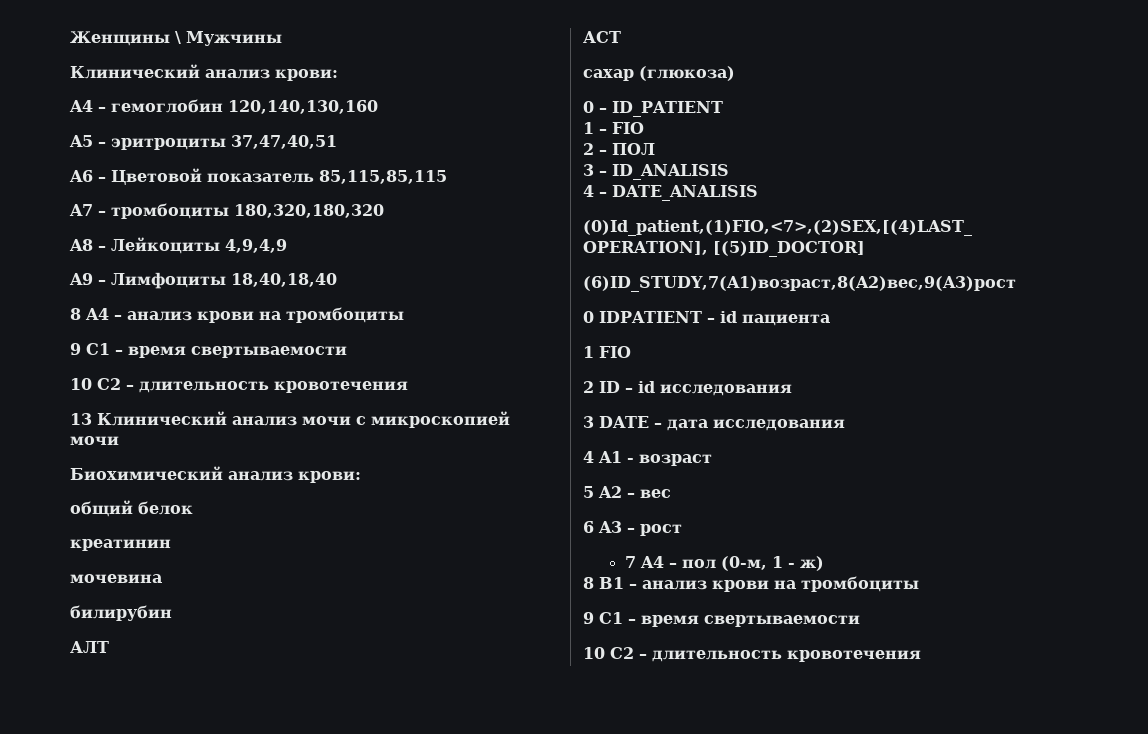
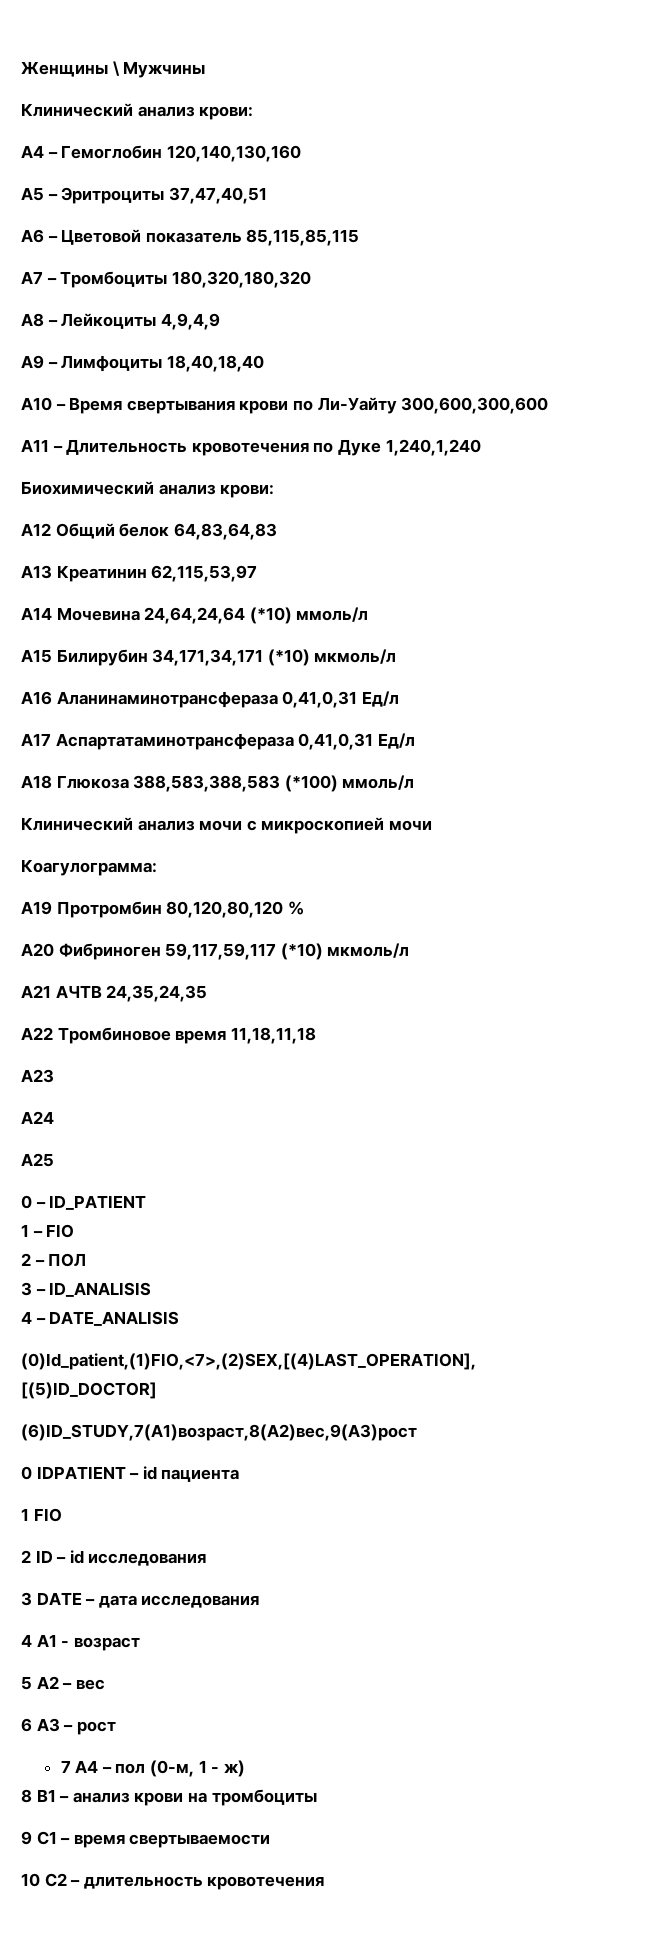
- A4 – гемоглобин 120,140,130,160
+ A4 – Гемоглобин 120,140,130,160
- A5 – эритроциты 37,47,40,51
+ A5 – Эритроциты 37,47,40,51
- A7 – тромбоциты 180,320,180,320
+ A7 – Тромбоциты 180,320,180,320
- 8 A4 – анализ крови на тромбоциты
- 9 С1 – время свертываемости
- 10 C2 – длительность кровотечения
- 13 Клинический анализ мочи с микроскопией мочи
+ A10 – Время свертывания крови по Ли-Уайту 300,600,300,600
+ A11 – Длительность кровотечения по Дуке 1,240,1,240
+ Биохимический анализ крови:
+ A12 Общий белок 64,83,64,83
+ A13 Креатинин 62,115,53,97
+ A14 Мочевина 24,64,24,64 (*10) ммоль/л
+ A15 Билирубин 34,171,34,171 (*10) мкмоль/л
+ A16 Аланинаминотрансфераза 0,41,0,31 Ед/л
+ A17 Аспартатаминотрансфераза 0,41,0,31 Ед/л
+ A18 Глюкоза 388,583,388,583 (*100) ммоль/л
+ Клинический анализ мочи с микроскопией мочи
- Биохимический анализ крови:
- общий белок
- креатинин
- мочевина
- билирубин
- АЛТ
- АСТ
- сахар (глюкоза)
+ Коагулограмма:
+ A19 Протромбин 80,120,80,120 %
+ A20 Фибриноген 59,117,59,117 (*10) мкмоль/л
+ A21 АЧТВ 24,35,24,35
+ A22 Тромбиновое время 11,18,11,18
+ A23
+ A24
+ A25

